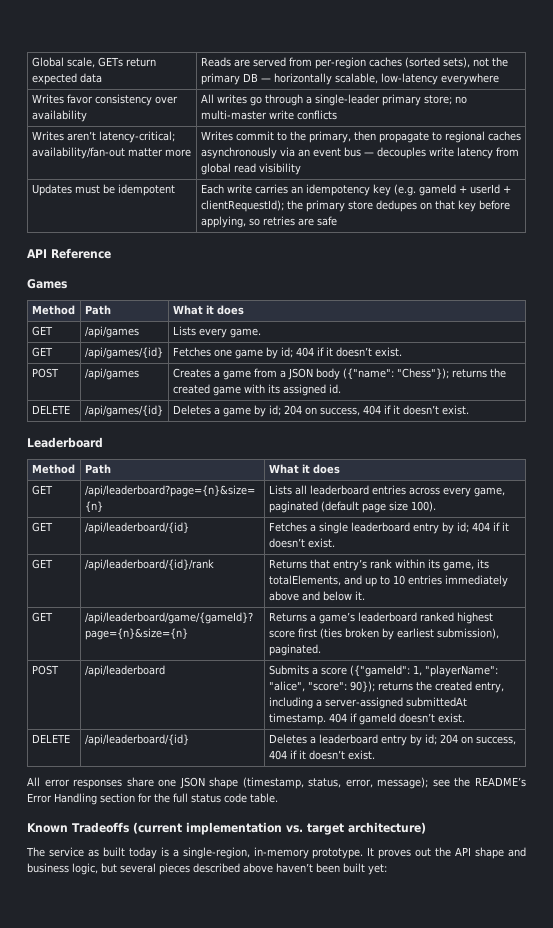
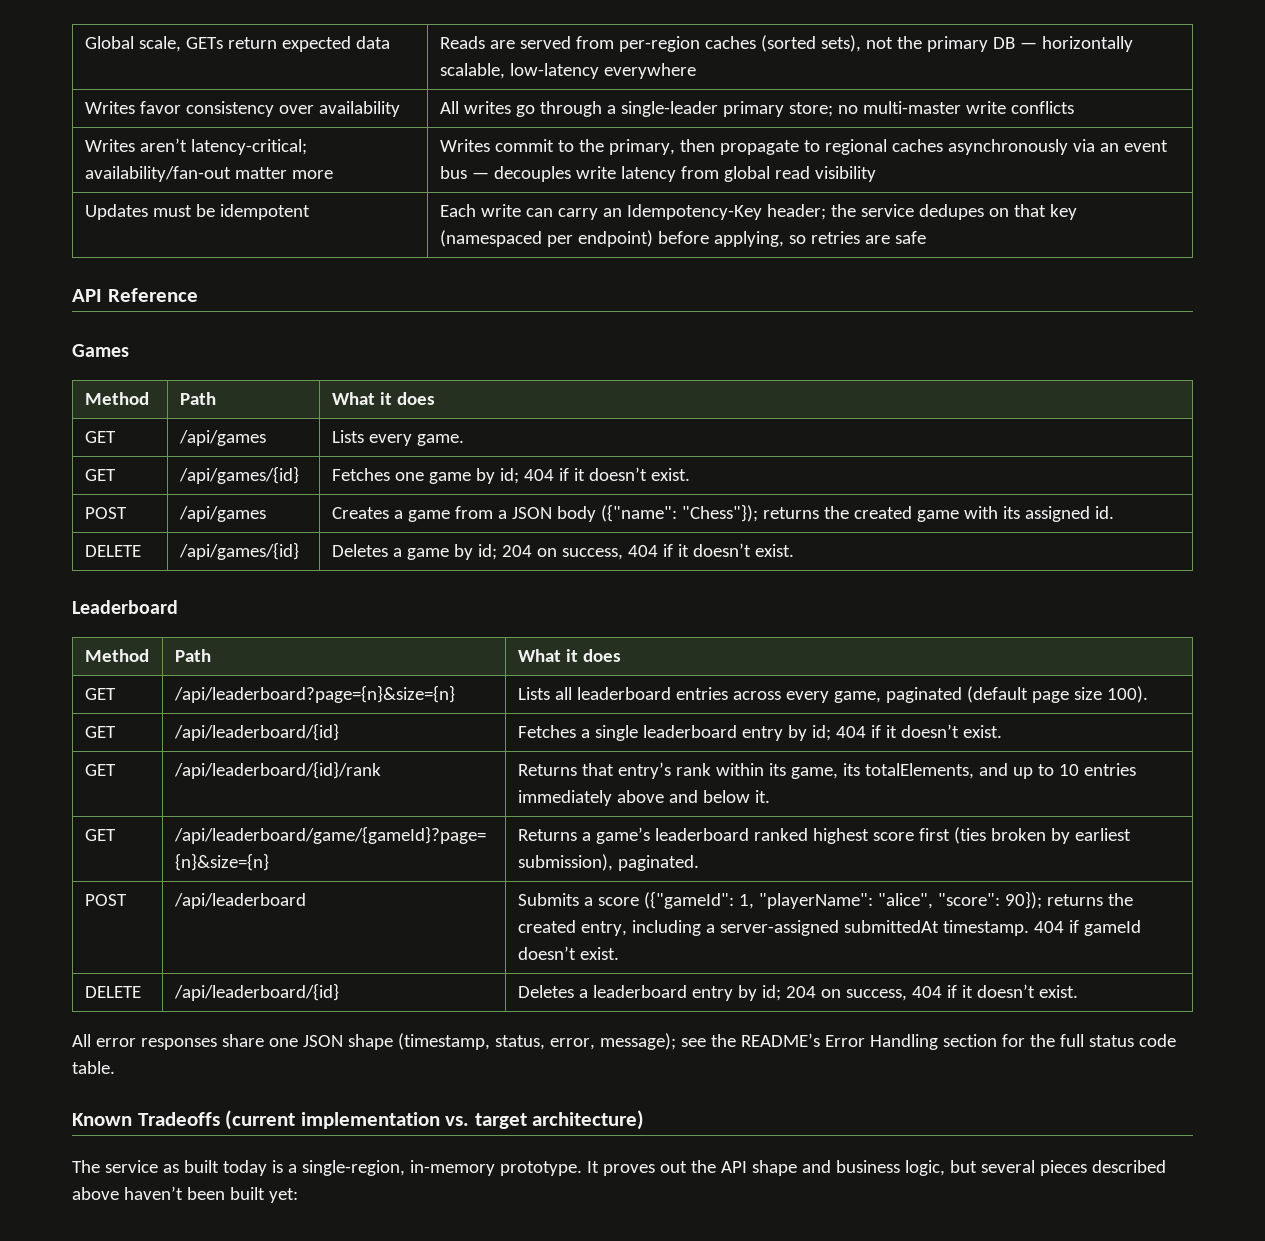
- Updates must be idempotent | Each write carries an idempotency key (e.g. gameId + userId + clientRequestId); the primary store dedupes on that key before applying, so retries are safe
+ Updates must be idempotent | Each write can carry an Idempotency-Key header; the service dedupes on that key (namespaced per endpoint) before applying, so retries are safe

